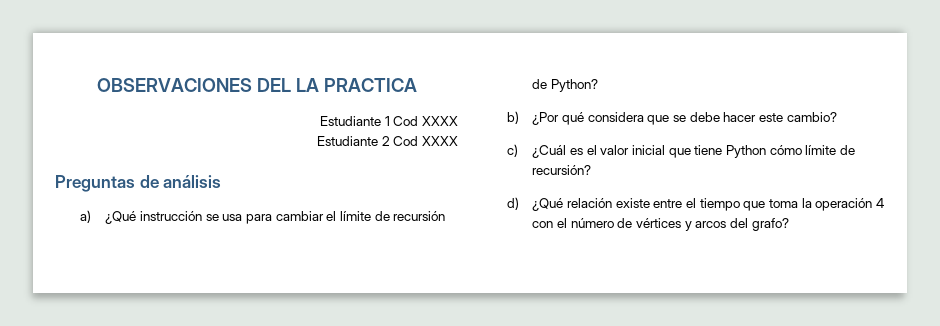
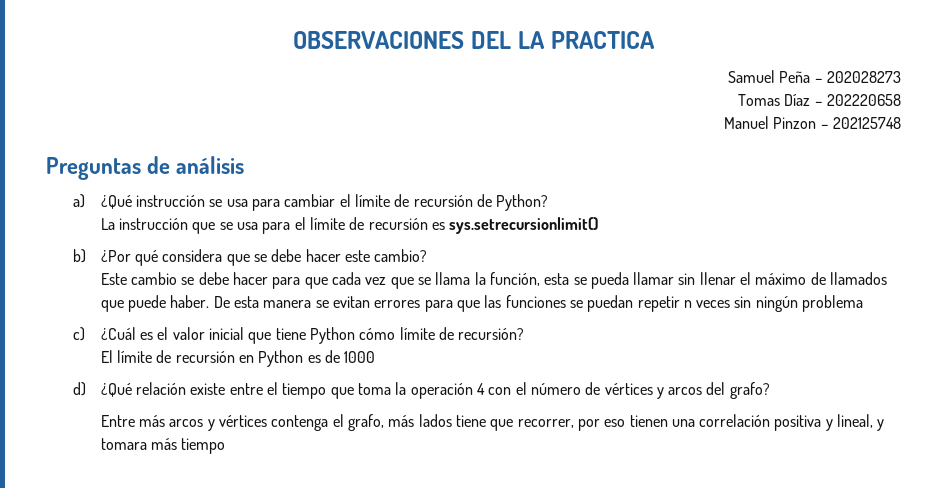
- Estudiante 1 Cod XXXX
- Estudiante 2 Cod XXXX
+ Samuel Peña – 202028273
+ Tomas Díaz – 202220658
+ Manuel Pinzon – 202125748
+ La instrucción que se usa para el límite de recursión es sys.setrecursionlimit()
+ Este cambio se debe hacer para que cada vez que se llama la función, esta se pueda llamar sin llenar el máximo de llamados que puede haber. De esta manera se evitan errores para que las funciones se puedan repetir n veces sin ningún problema
+ El límite de recursión en Python es de 1000
+ Entre más arcos y vértices contenga el grafo, más lados tiene que recorrer, por eso tienen una correlación positiva y lineal, y tomara más tiempo

